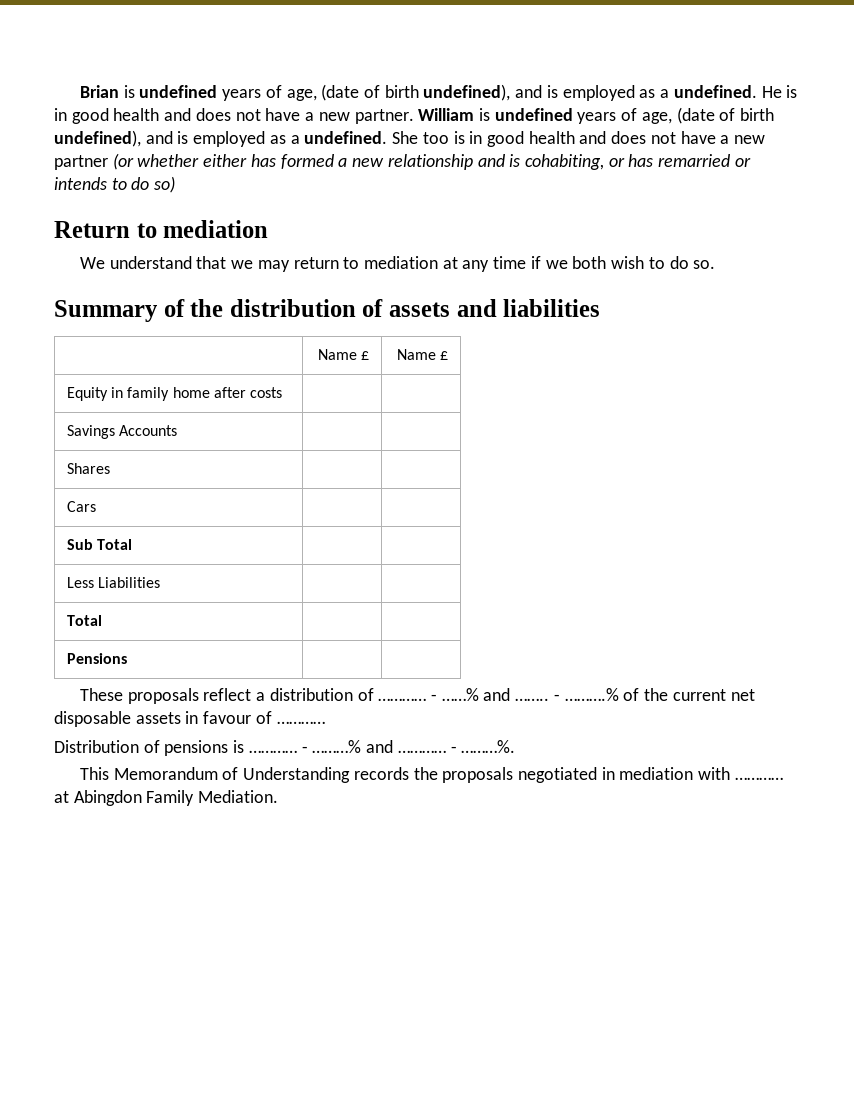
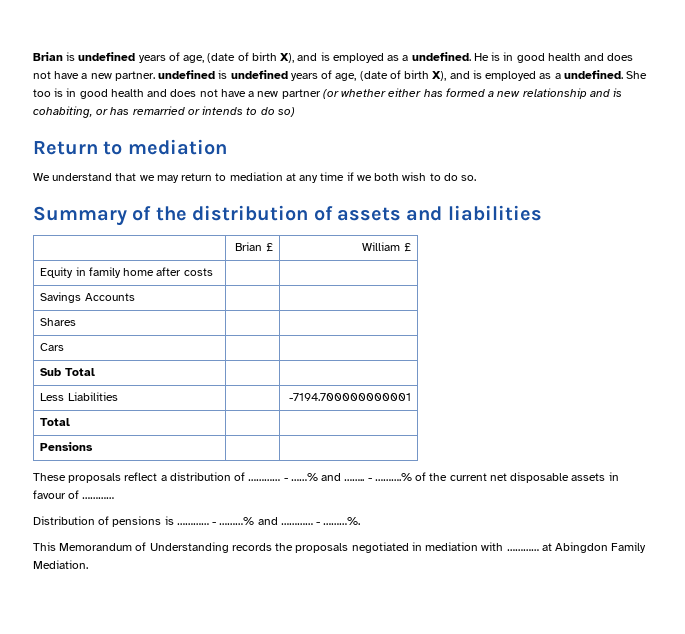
- Brian is undefined years of age, (date of birth undefined), and is employed as a undefined.
+ Brian is undefined years of age, (date of birth X), and is employed as a undefined.
- He is in good health and does not have a new partner. William is undefined years of age, (date of birth undefined), and is employed as a undefined.
+ He is in good health and does not have a new partner. undefined is undefined years of age, (date of birth X), and is employed as a undefined.
- | Name £ | Name £
+ | Brian £ | William £
- Less Liabilities | |
+ Less Liabilities | | -7194.700000000001

